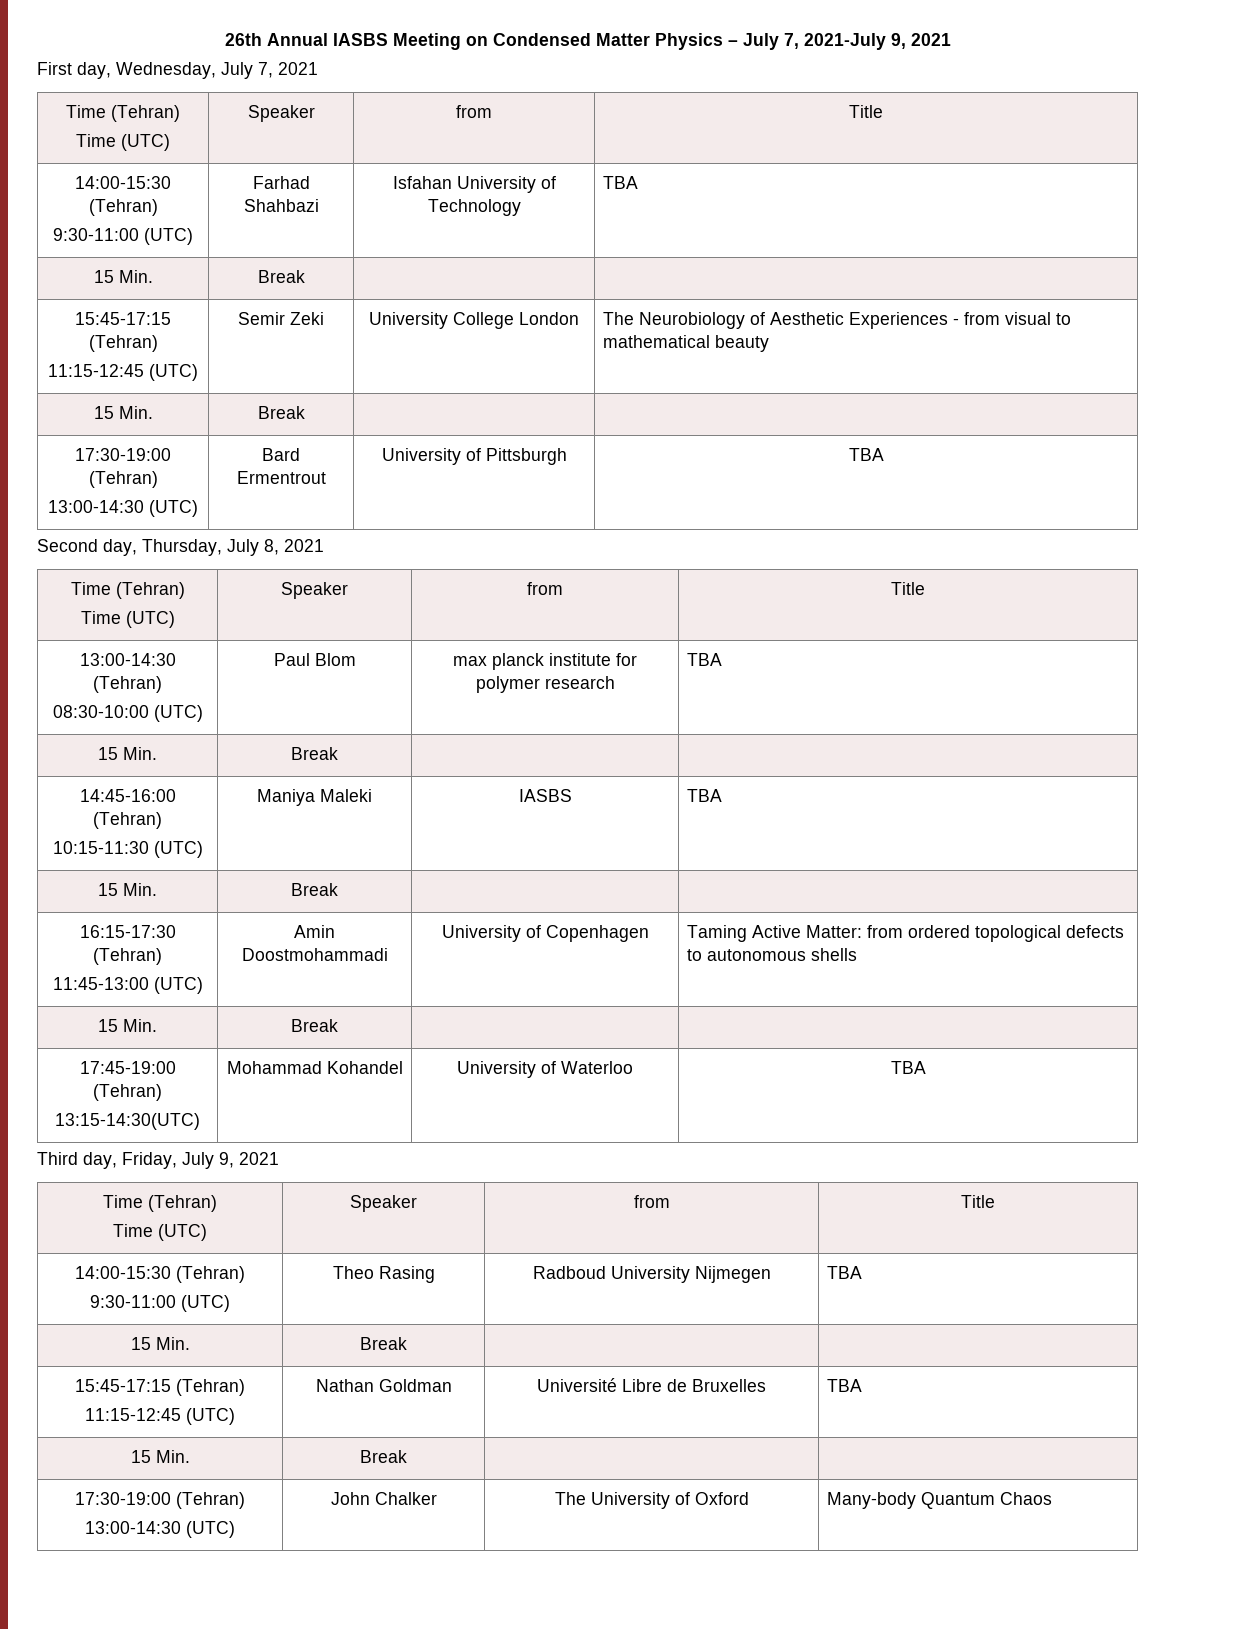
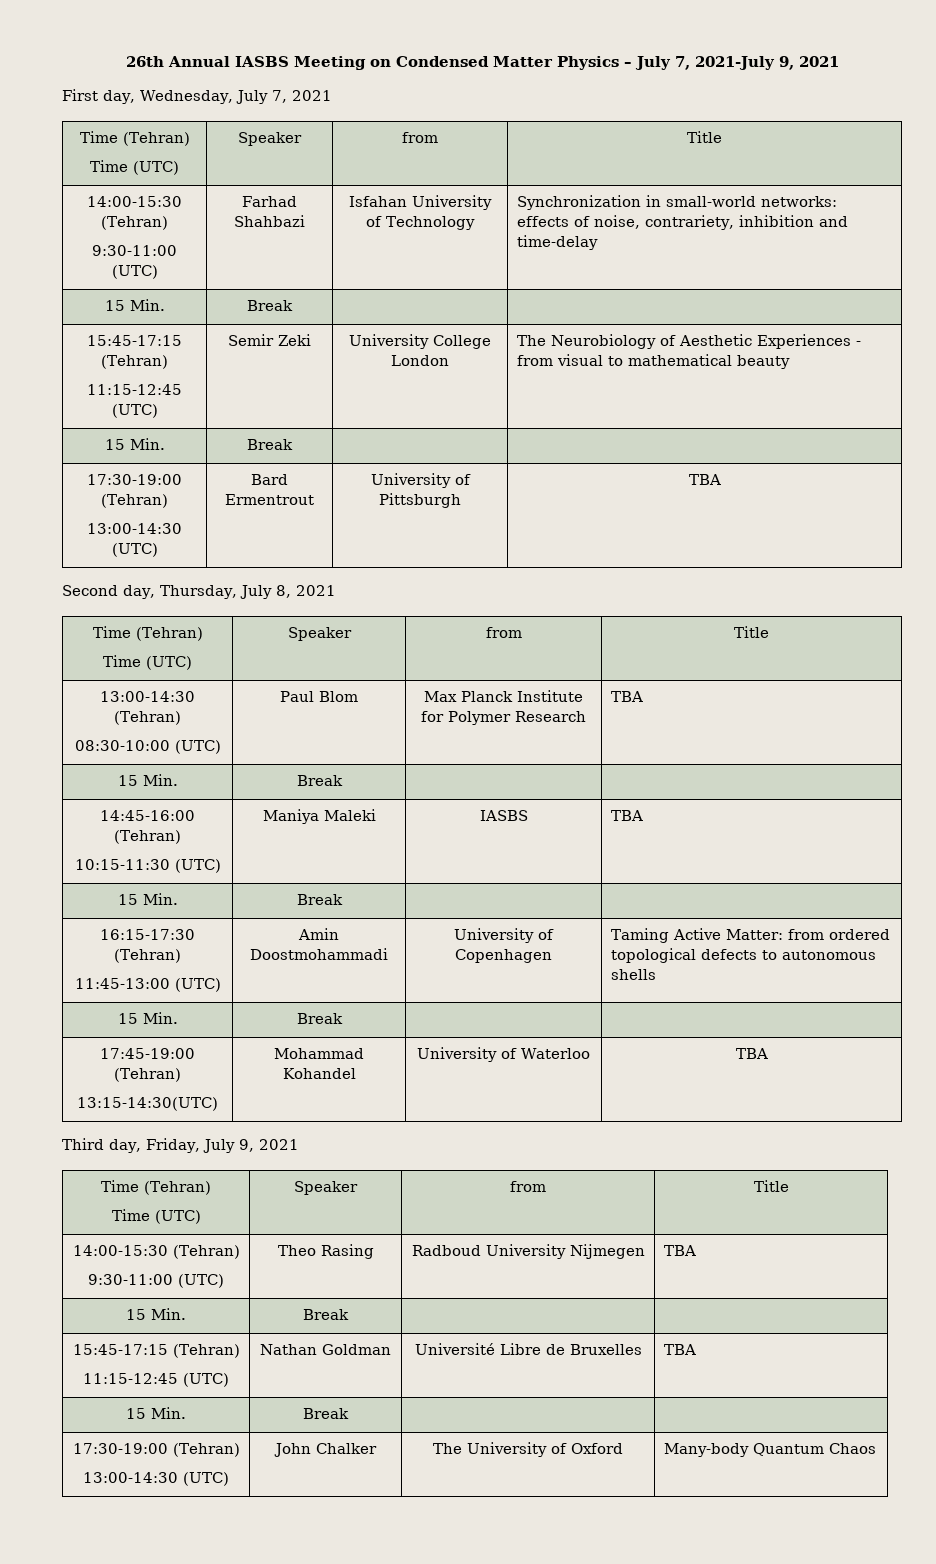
  First day, Wednesday, July 7, 2021
  Time (Tehran)
  Time (UTC) | Speaker | from | Title
  14:00-15:30 (Tehran)
- 9:30-11:00 (UTC) | Farhad Shahbazi | Isfahan University of Technology | TBA
+ 9:30-11:00 (UTC) | Farhad Shahbazi | Isfahan University of Technology | Synchronization in small-world networks: effects of noise, contrariety, inhibition and time-delay
  13:00-14:30 (Tehran)
- 08:30-10:00 (UTC) | Paul Blom | max planck institute for polymer research | TBA
+ 08:30-10:00 (UTC) | Paul Blom | Max Planck Institute for Polymer Research | TBA

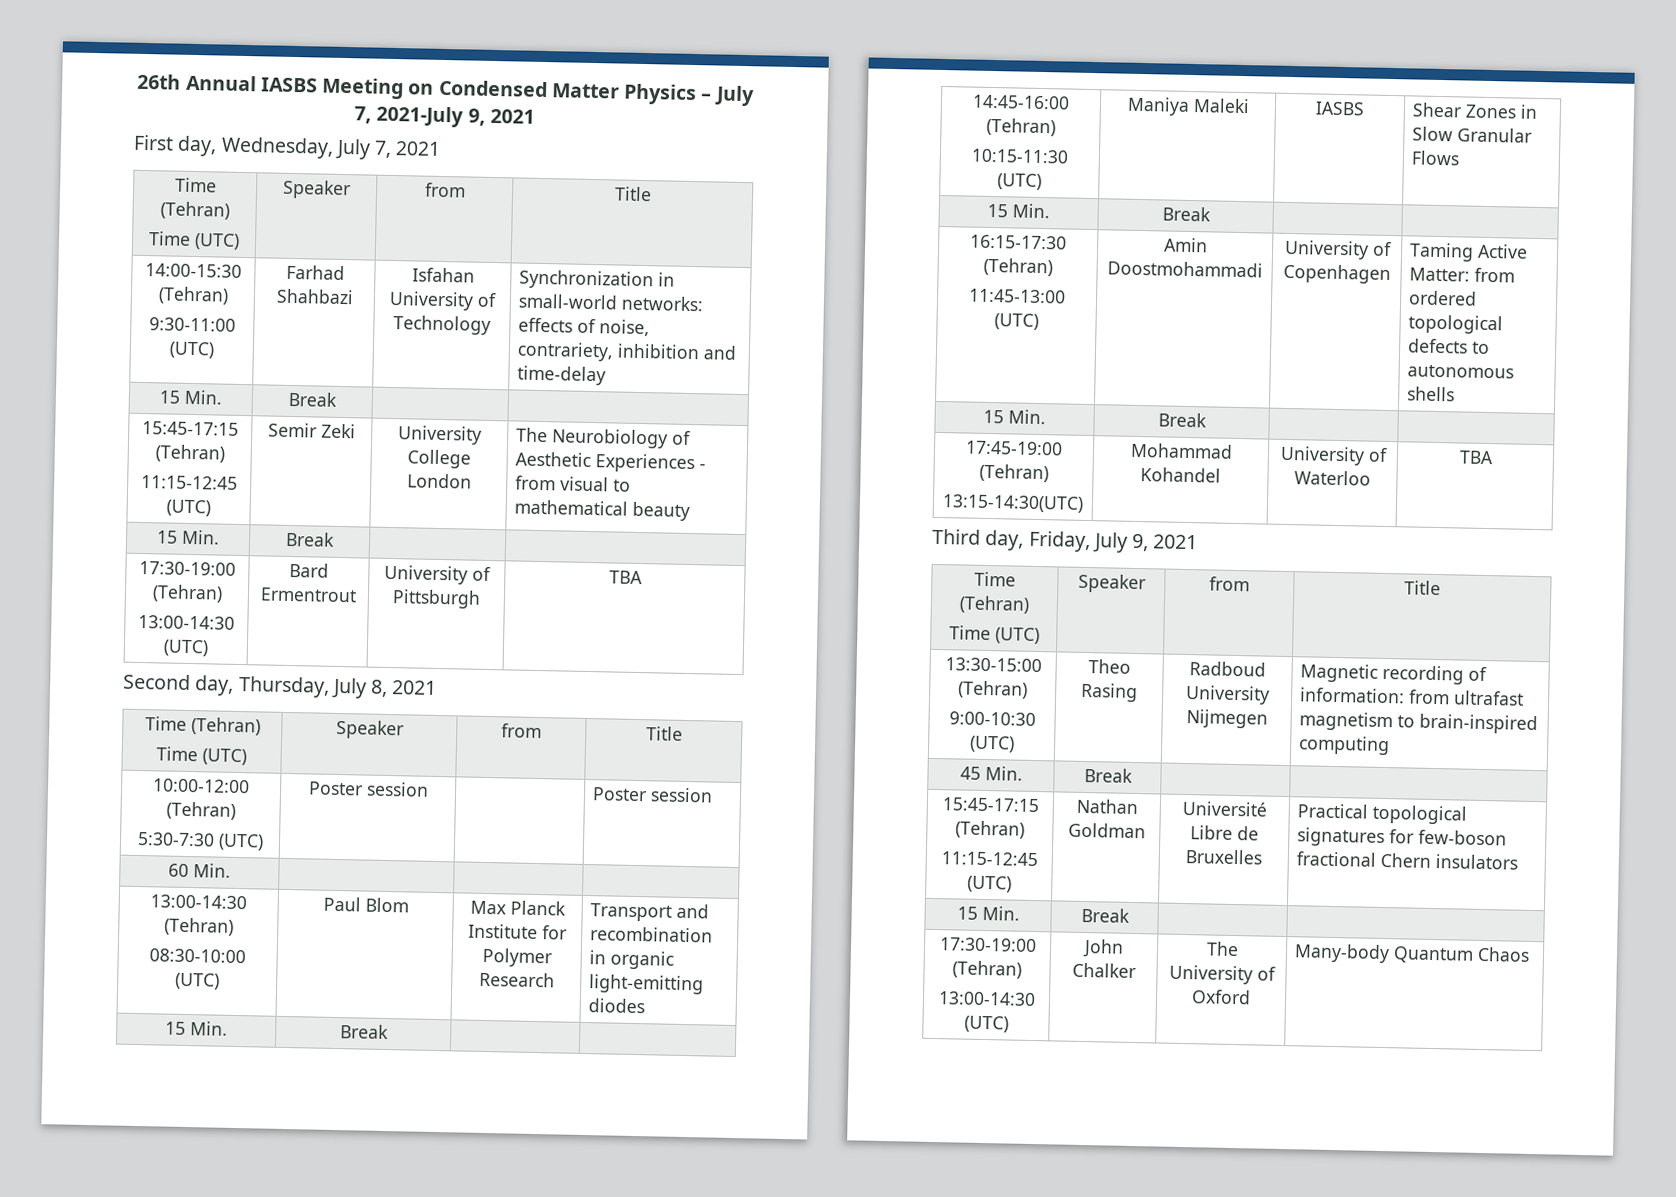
+ 10:00-12:00 (Tehran)
+ 5:30-7:30 (UTC) | Poster session | | Poster session
+ 60 Min. | | |
  13:00-14:30 (Tehran)
- 08:30-10:00 (UTC) | Paul Blom | Max Planck Institute for Polymer Research | TBA
+ 08:30-10:00 (UTC) | Paul Blom | Max Planck Institute for Polymer Research | Transport and recombination in organic light-emitting diodes
  14:45-16:00 (Tehran)
- 10:15-11:30 (UTC) | Maniya Maleki | IASBS | TBA
+ 10:15-11:30 (UTC) | Maniya Maleki | IASBS | Shear Zones in Slow Granular Flows
  Third day, Friday, July 9, 2021
  Time (Tehran)
  Time (UTC) | Speaker | from | Title
- 14:00-15:30 (Tehran)
- 9:30-11:00 (UTC) | Theo Rasing | Radboud University Nijmegen | TBA
- 15 Min. | Break | |
+ 13:30-15:00 (Tehran)
+ 9:00-10:30 (UTC) | Theo Rasing | Radboud University Nijmegen | Magnetic recording of information: from ultrafast magnetism to brain-inspired computing
+ 45 Min. | Break | |
  15:45-17:15 (Tehran)
- 11:15-12:45 (UTC) | Nathan Goldman | Université Libre de Bruxelles | TBA
+ 11:15-12:45 (UTC) | Nathan Goldman | Université Libre de Bruxelles | Practical topological signatures for few-boson fractional Chern insulators

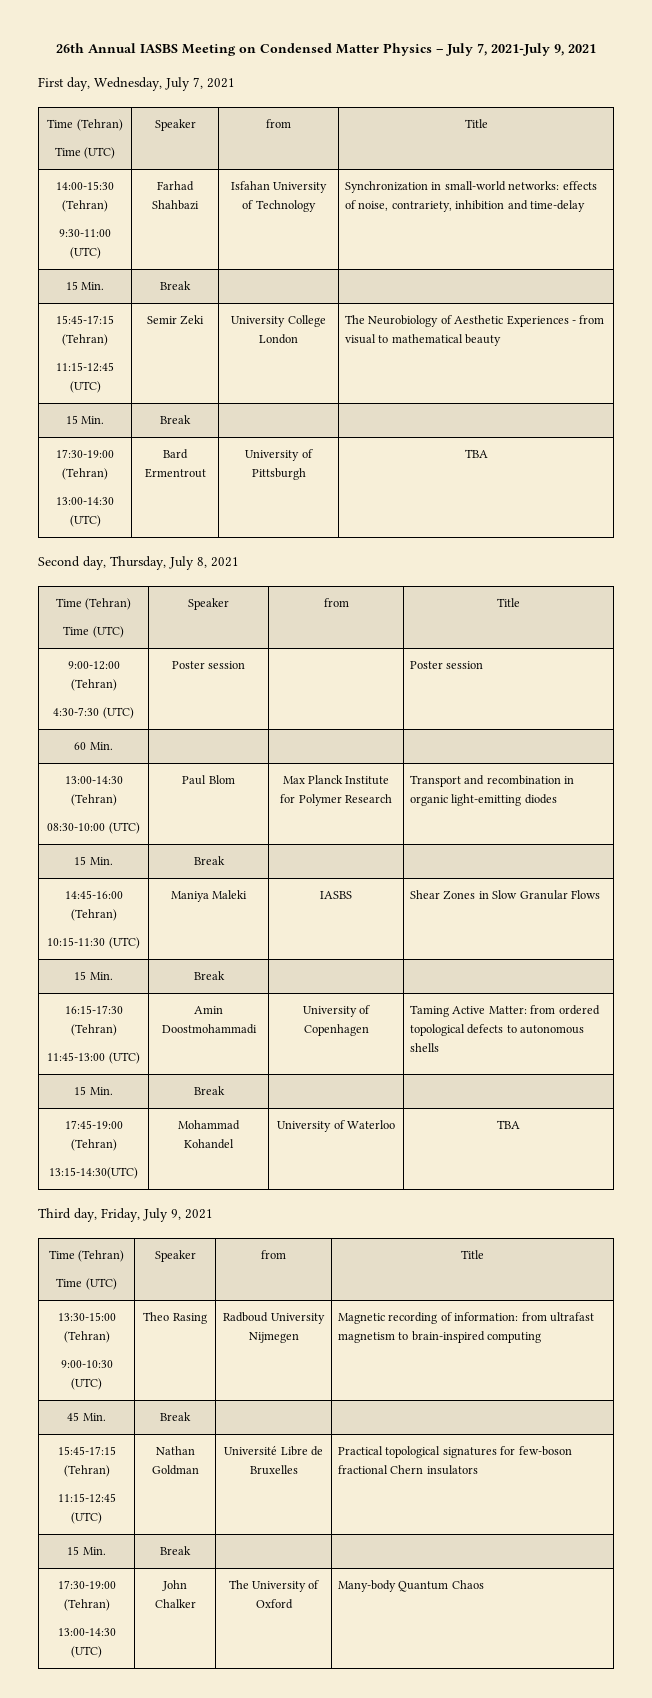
- 10:00-12:00 (Tehran)
- 5:30-7:30 (UTC) | Poster session | | Poster session
+ 9:00-12:00 (Tehran)
+ 4:30-7:30 (UTC) | Poster session | | Poster session

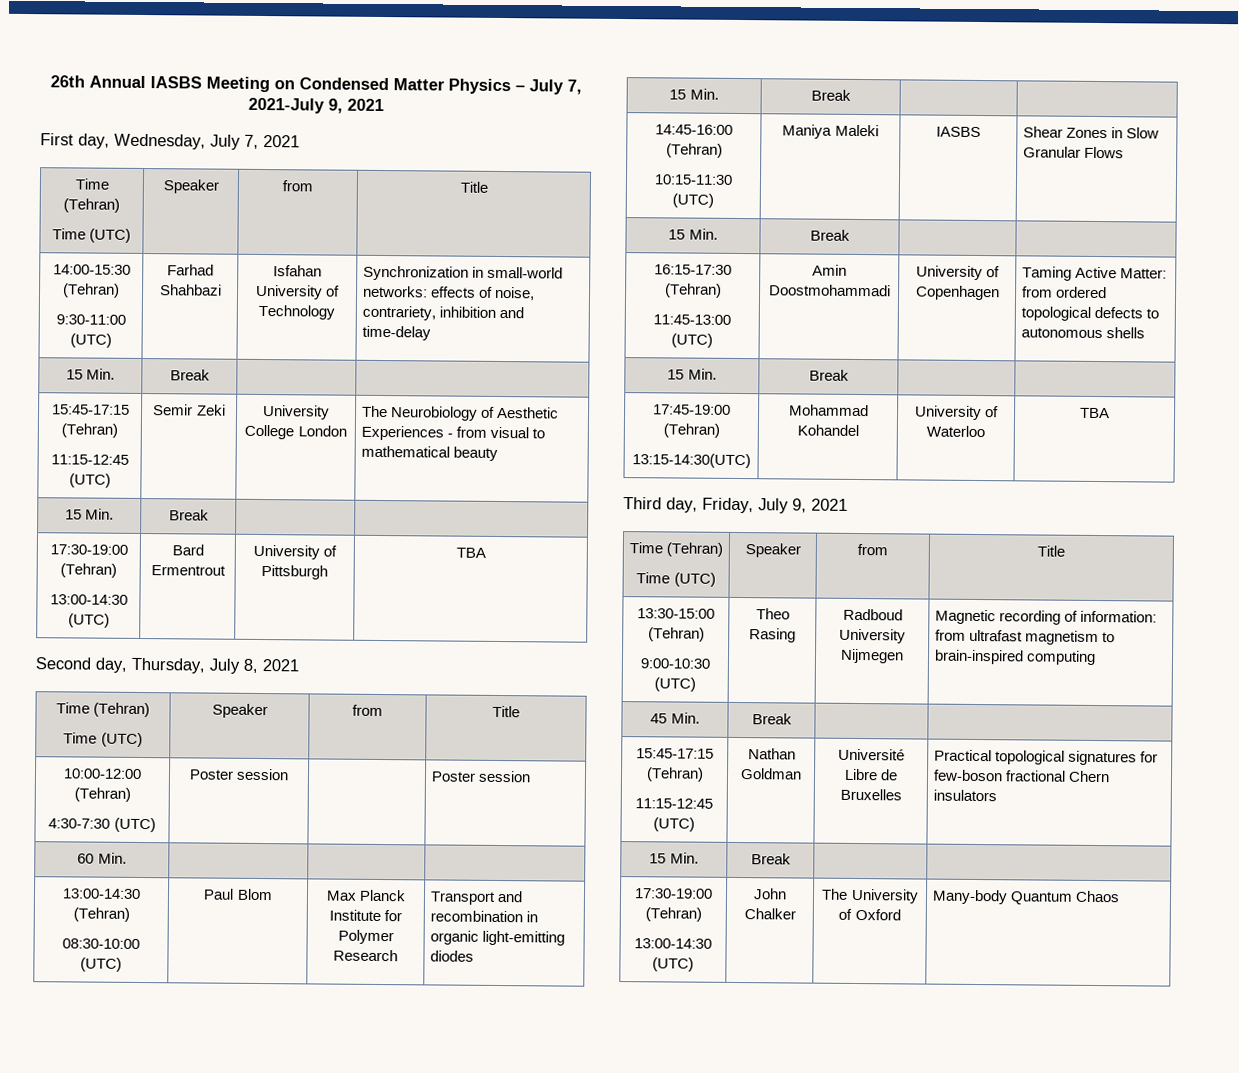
- 9:00-12:00 (Tehran)
+ 10:00-12:00 (Tehran)

